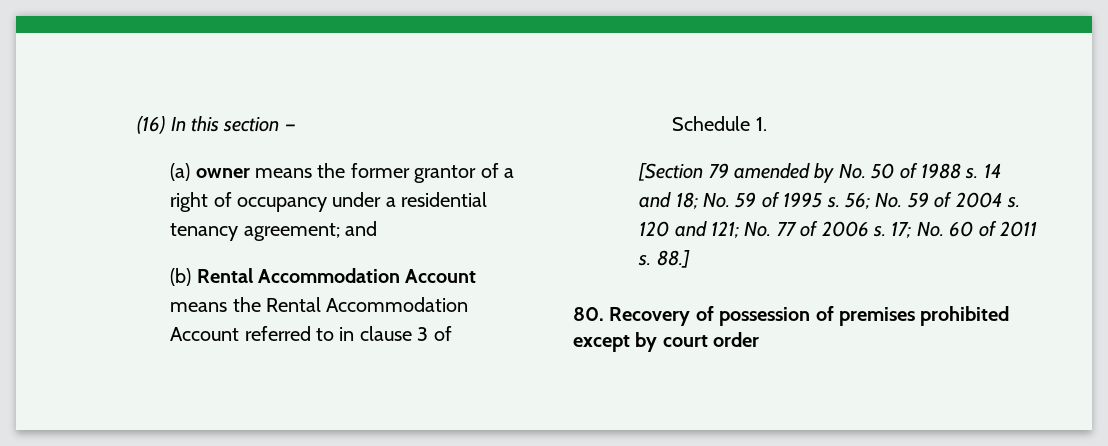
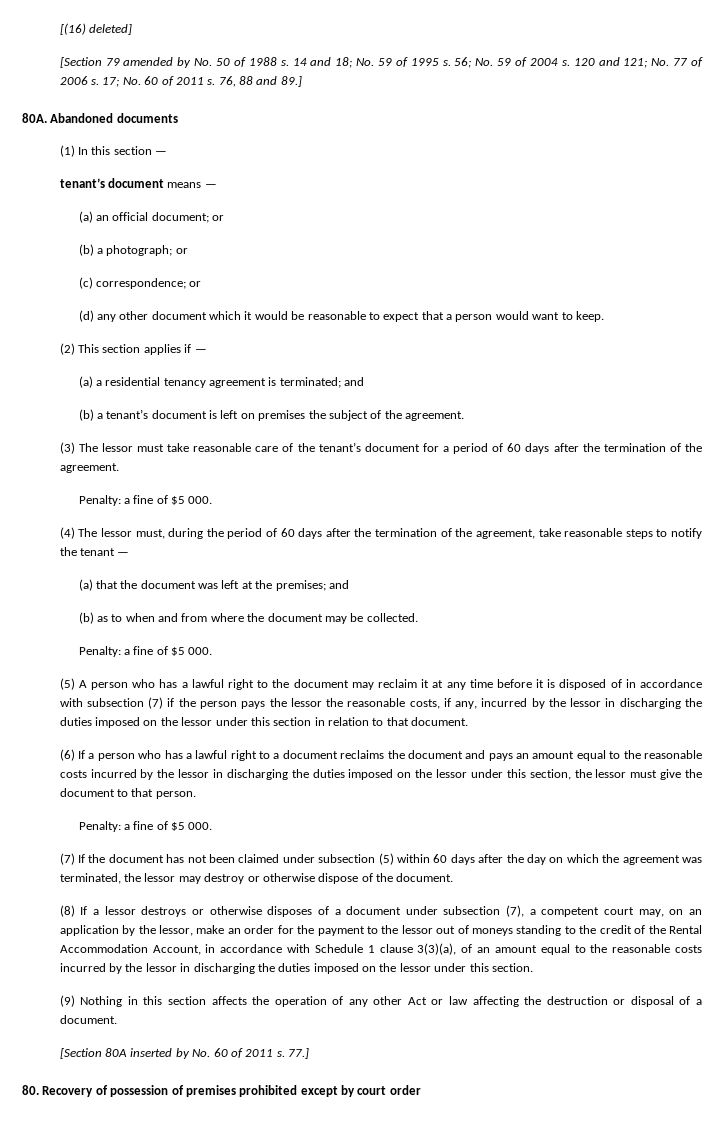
- (16) In this section —
- (a) owner means the former grantor of a right of occupancy under a residential tenancy agreement; and
- (b) Rental Accommodation Account means the Rental Accommodation Account referred to in clause 3 of Schedule 1.
+ [(16) deleted]
- 88.]
+ 76, 88 and 89.]
+ 80A. Abandoned documents
+ (1) In this section —
+ tenant’s document means —
+ (a) an official document; or
+ (b) a photograph; or
+ (c) correspondence; or
+ (d) any other document which it would be reasonable to expect that a person would want to keep.
+ (2) This section applies if —
+ (a) a residential tenancy agreement is terminated; and
+ (b) a tenant’s document is left on premises the subject of the agreement.
+ (3) The lessor must take reasonable care of the tenant’s document for a period of 60 days after the termination of the agreement.
+ Penalty: a fine of $5 000.
+ (4) The lessor must, during the period of 60 days after the termination of the agreement, take reasonable steps to notify the tenant —
+ (a) that the document was left at the premises; and
+ (b) as to when and from where the document may be collected.
+ Penalty: a fine of $5 000.
+ (5) A person who has a lawful right to the document may reclaim it at any time before it is disposed of in accordance with subsection (7) if the person pays the lessor the reasonable costs, if any, incurred by the lessor in discharging the duties imposed on the lessor under this section in relation to that document.
+ (6) If a person who has a lawful right to a document reclaims the document and pays an amount equal to the reasonable costs incurred by the lessor in discharging the duties imposed on the lessor under this section, the lessor must give the document to that person.
+ Penalty: a fine of $5 000.
+ (7) If the document has not been claimed under subsection (5) within 60 days after the day on which the agreement was terminated, the lessor may destroy or otherwise dispose of the document.
+ (8) If a lessor destroys or otherwise disposes of a document under subsection (7), a competent court may, on an application by the lessor, make an order for the payment to the lessor out of moneys standing to the credit of the Rental Accommodation Account, in accordance with Schedule 1 clause 3(3)(a), of an amount equal to the reasonable costs incurred by the lessor in discharging the duties imposed on the lessor under this section.
+ (9) Nothing in this section affects the operation of any other Act or law affecting the destruction or disposal of a document.
+ [Section 80A inserted by No. 60 of 2011 s. 77.]

